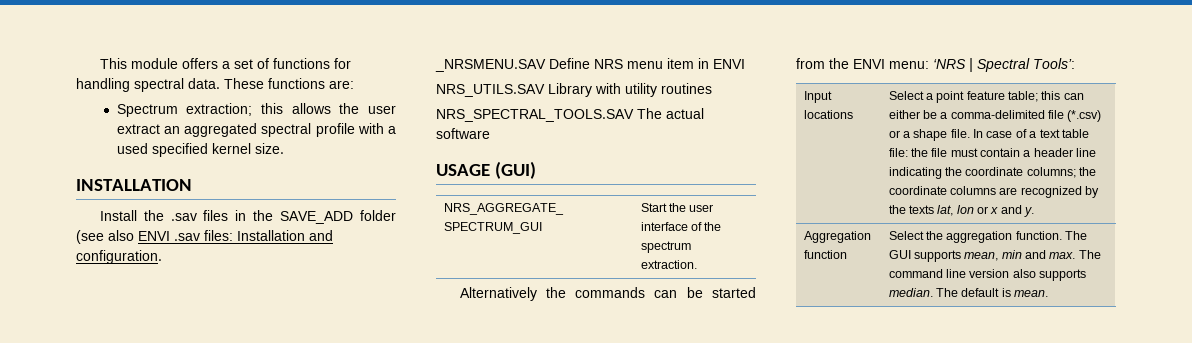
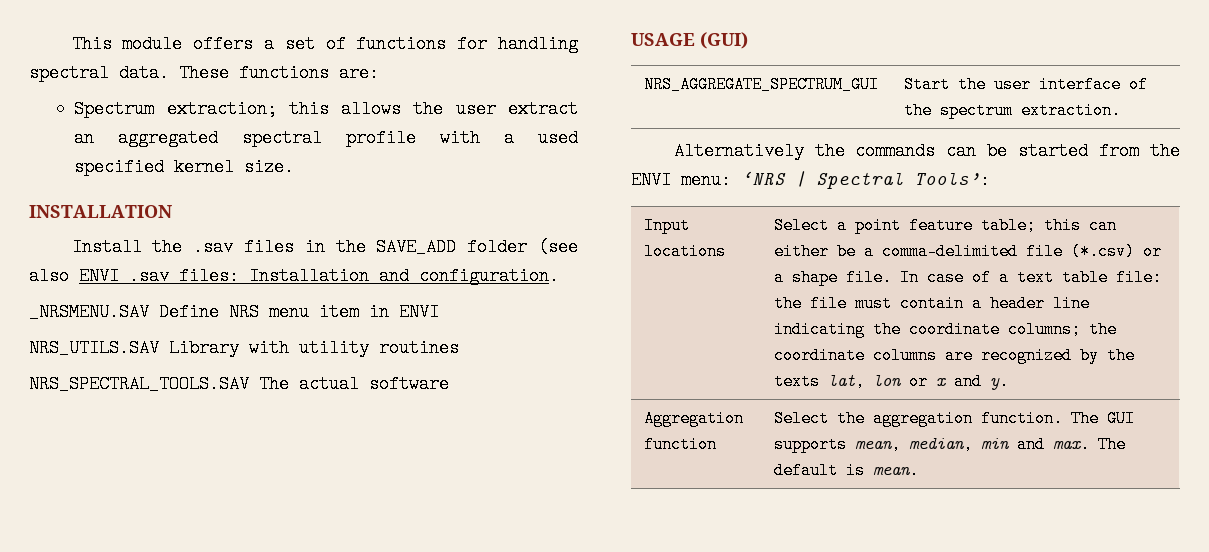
- Aggregation function | Select the aggregation function. The GUI supports mean, min and max. The command line version also supports median. The default is mean.
+ Aggregation function | Select the aggregation function. The GUI supports mean, median, min and max. The default is mean.

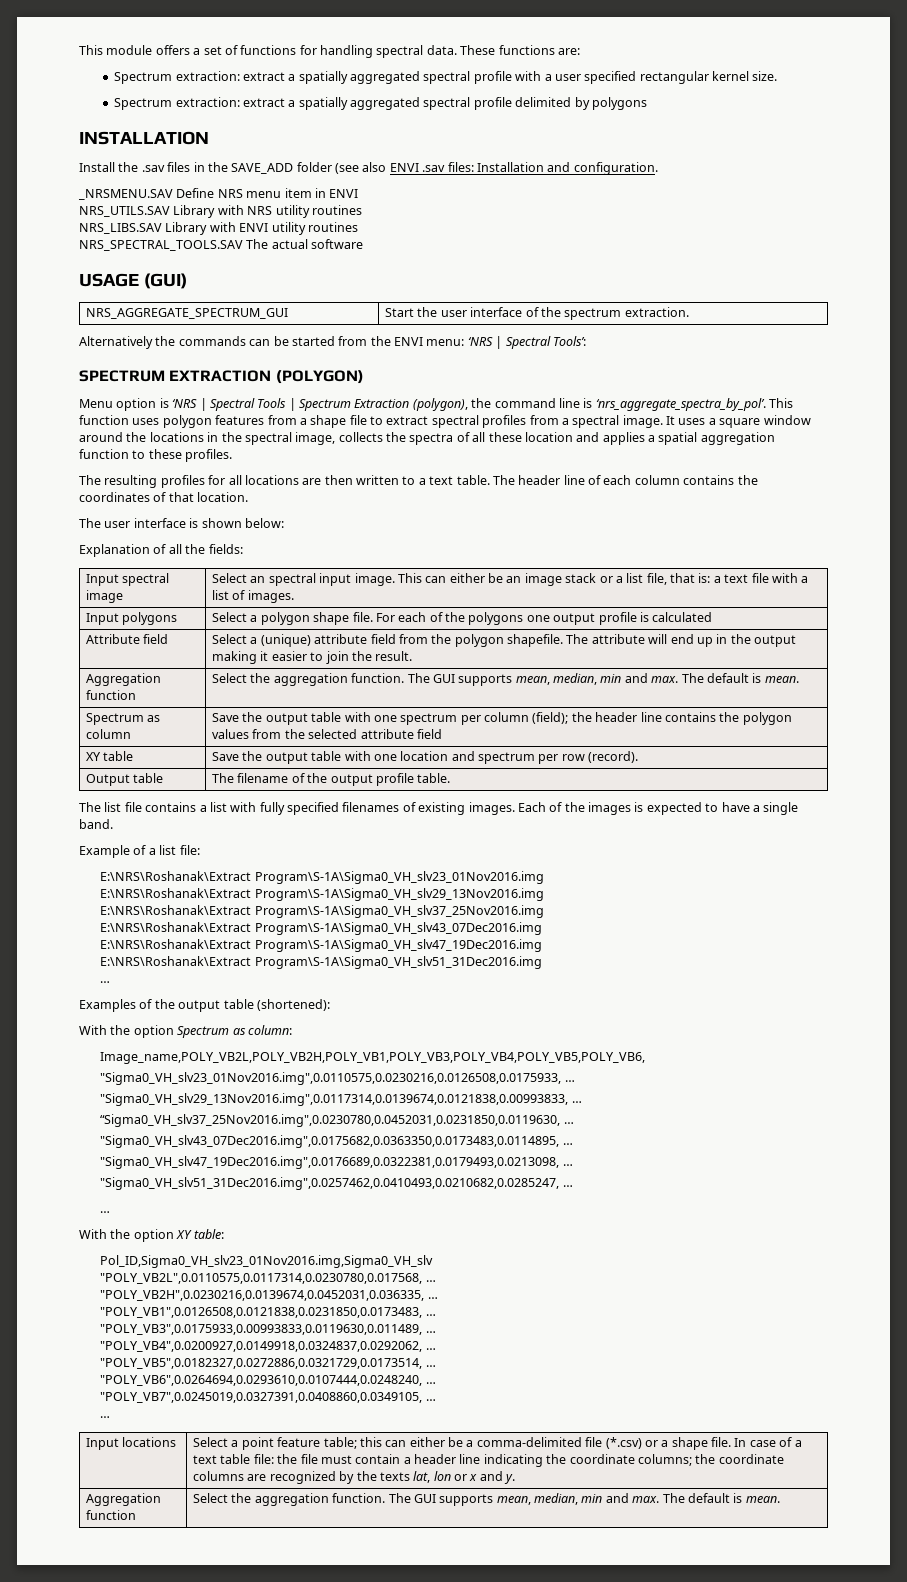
- Spectrum extraction; this allows the user extract an aggregated spectral profile with a used specified kernel size.
+ Spectrum extraction: extract a spatially aggregated spectral profile with a user specified rectangular kernel size.
+ Spectrum extraction: extract a spatially aggregated spectral profile delimited by polygons
- NRS_UTILS.SAV Library with utility routines
+ NRS_UTILS.SAV Library with NRS utility routines
+ NRS_LIBS.SAV Library with ENVI utility routines
+ SPECTRUM EXTRACTION (POLYGON)
+ Menu option is ‘NRS | Spectral Tools | Spectrum Extraction (polygon), the command line is ‘nrs_aggregate_spectra_by_pol’. This function uses polygon features from a shape file to extract spectral profiles from a spectral image. It uses a square window around the locations in the spectral image, collects the spectra of all these location and applies a spatial aggregation function to these profiles.
+ The resulting profiles for all locations are then written to a text table. The header line of each column contains the coordinates of that location.
+ The user interface is shown below:
+ Explanation of all the fields:
+ Input spectral image | Select an spectral input image. This can either be an image stack or a list file, that is: a text file with a list of images.
+ Input polygons | Select a polygon shape file. For each of the polygons one output profile is calculated
+ Attribute field | Select a (unique) attribute field from the polygon shapefile. The attribute will end up in the output making it easier to join the result.
+ Aggregation function | Select the aggregation function. The GUI supports mean, median, min and max. The default is mean.
+ Spectrum as column | Save the output table with one spectrum per column (field); the header line contains the polygon values from the selected attribute field
+ XY table | Save the output table with one location and spectrum per row (record).
+ Output table | The filename of the output profile table.
+ The list file contains a list with fully specified filenames of existing images. Each of the images is expected to have a single band.
+ Example of a list file:
+ E:\NRS\Roshanak\Extract Program\S-1A\Sigma0_VH_slv23_01Nov2016.img
+ E:\NRS\Roshanak\Extract Program\S-1A\Sigma0_VH_slv29_13Nov2016.img
+ E:\NRS\Roshanak\Extract Program\S-1A\Sigma0_VH_slv37_25Nov2016.img
+ E:\NRS\Roshanak\Extract Program\S-1A\Sigma0_VH_slv43_07Dec2016.img
+ E:\NRS\Roshanak\Extract Program\S-1A\Sigma0_VH_slv47_19Dec2016.img
+ E:\NRS\Roshanak\Extract Program\S-1A\Sigma0_VH_slv51_31Dec2016.img
+ …
+ Examples of the output table (shortened):
+ With the option Spectrum as column:
+ Image_name,POLY_VB2L,POLY_VB2H,POLY_VB1,POLY_VB3,POLY_VB4,POLY_VB5,POLY_VB6,
+ "Sigma0_VH_slv23_01Nov2016.img",0.0110575,0.0230216,0.0126508,0.0175933, …
+ "Sigma0_VH_slv29_13Nov2016.img",0.0117314,0.0139674,0.0121838,0.00993833, …
+ “Sigma0_VH_slv37_25Nov2016.img",0.0230780,0.0452031,0.0231850,0.0119630, …
+ "Sigma0_VH_slv43_07Dec2016.img",0.0175682,0.0363350,0.0173483,0.0114895, …
+ "Sigma0_VH_slv47_19Dec2016.img",0.0176689,0.0322381,0.0179493,0.0213098, …
+ "Sigma0_VH_slv51_31Dec2016.img",0.0257462,0.0410493,0.0210682,0.0285247, …
+ …
+ With the option XY table:
+ Pol_ID,Sigma0_VH_slv23_01Nov2016.img,Sigma0_VH_slv
+ "POLY_VB2L",0.0110575,0.0117314,0.0230780,0.017568, …
+ "POLY_VB2H",0.0230216,0.0139674,0.0452031,0.036335, …
+ "POLY_VB1",0.0126508,0.0121838,0.0231850,0.0173483, …
+ "POLY_VB3",0.0175933,0.00993833,0.0119630,0.011489, …
+ "POLY_VB4",0.0200927,0.0149918,0.0324837,0.0292062, …
+ "POLY_VB5",0.0182327,0.0272886,0.0321729,0.0173514, …
+ "POLY_VB6",0.0264694,0.0293610,0.0107444,0.0248240, …
+ "POLY_VB7",0.0245019,0.0327391,0.0408860,0.0349105, …
+ …

